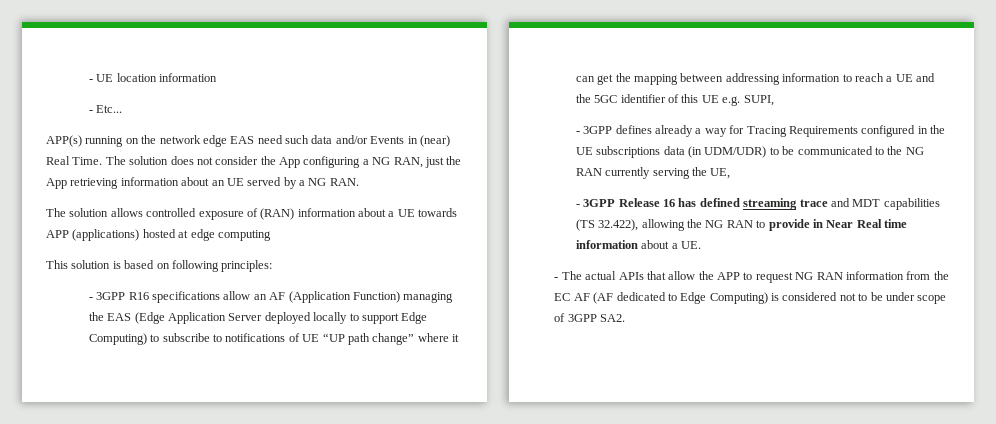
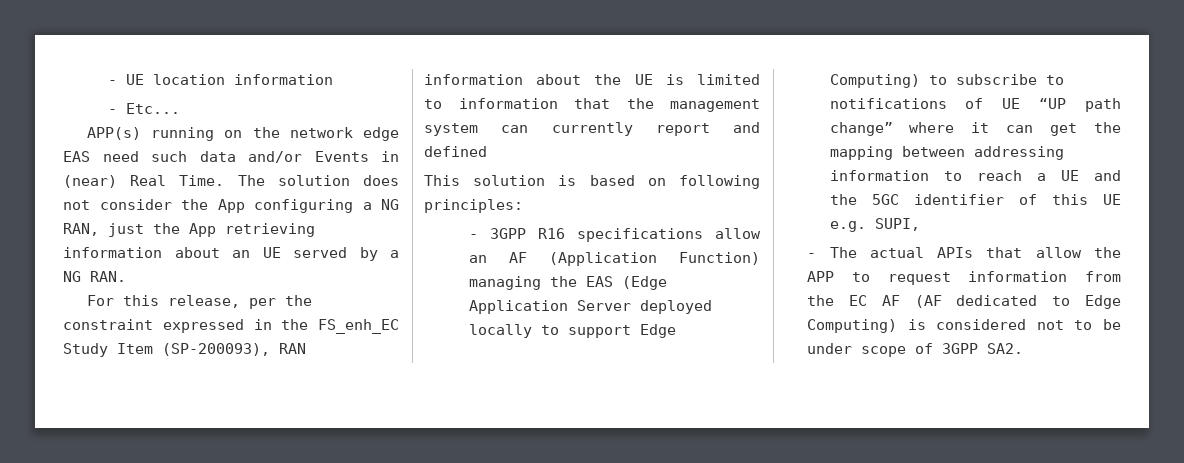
- The solution allows controlled exposure of (RAN) information about a UE towards APP (applications) hosted at edge computing
+ For this release, per the constraint expressed in the FS_enh_EC Study Item (SP-200093), RAN information about the UE is limited to information that the management system can currently report and defined
- - 3GPP defines already a way for Tracing Requirements configured in the UE subscriptions data (in UDM/UDR) to be communicated to the NG RAN currently serving the UE,
- - 3GPP Release 16 has defined streaming trace and MDT capabilities (TS 32.422), allowing the NG RAN to provide in Near Real time information about a UE.
- - The actual APIs that allow the APP to request NG RAN information from the EC AF (AF dedicated to Edge Computing) is considered not to be under scope of 3GPP SA2.
+ - The actual APIs that allow the APP to request information from the EC AF (AF dedicated to Edge Computing) is considered not to be under scope of 3GPP SA2.

